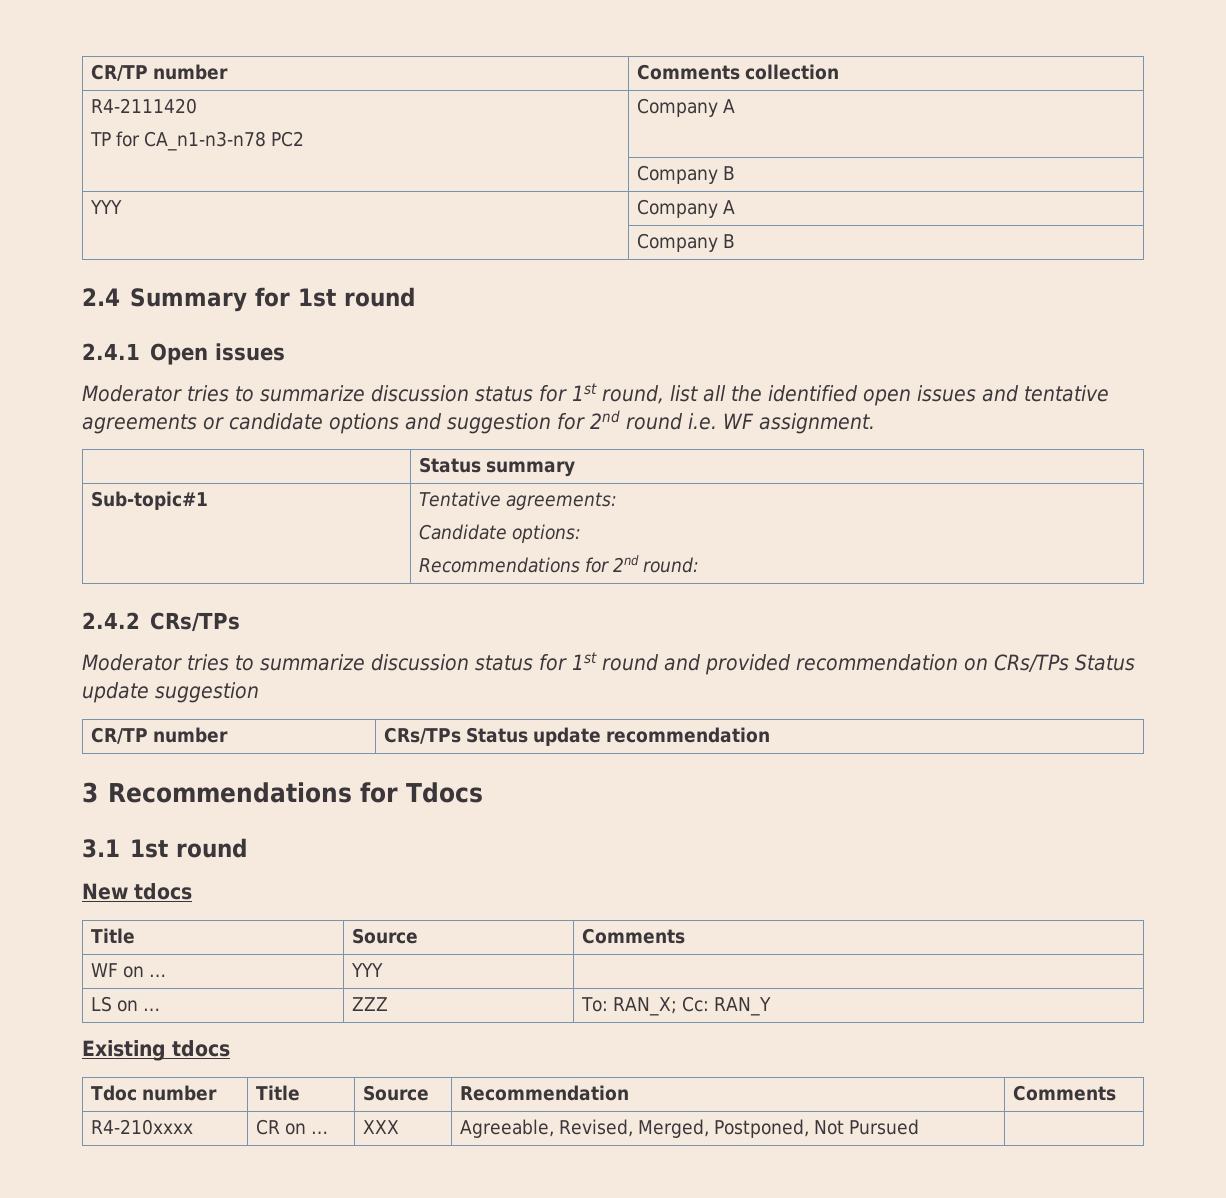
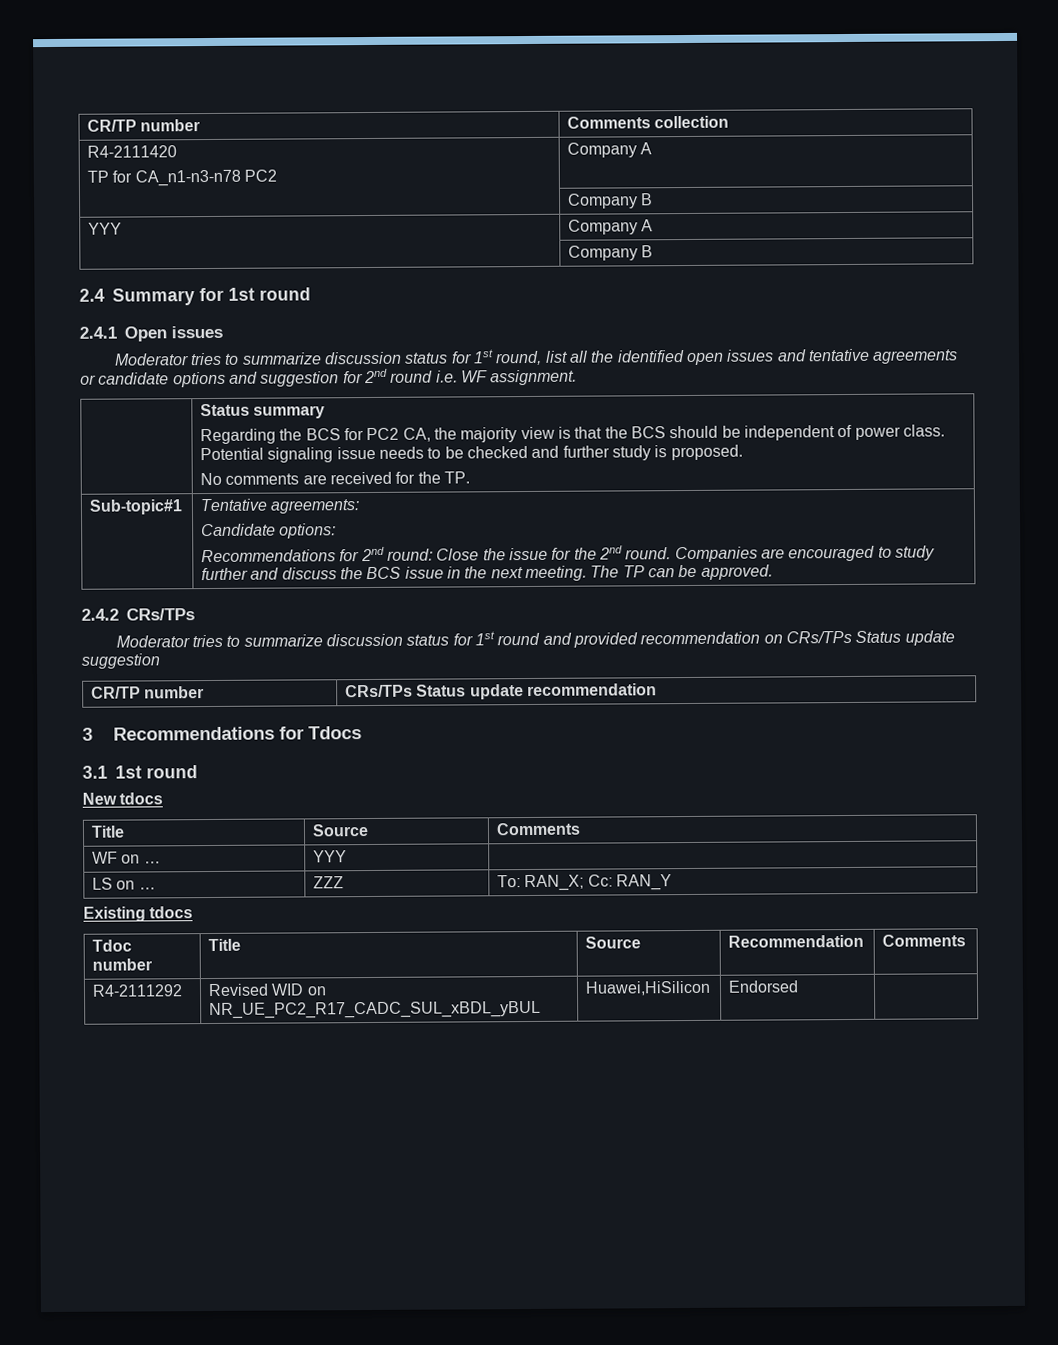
  | Status summary
+ Regarding the BCS for PC2 CA, the majority view is that the BCS should be independent of power class. Potential signaling issue needs to be checked and further study is proposed.
+ No comments are received for the TP.
  Sub-topic#1 | Tentative agreements:
  Candidate options:
- Recommendations for 2nd round:
+ Recommendations for 2nd round: Close the issue for the 2nd round. Companies are encouraged to study further and discuss the BCS issue in the next meeting. The TP can be approved.
- R4-210xxxx | CR on … | XXX | Agreeable, Revised, Merged, Postponed, Not Pursued |
+ R4-2111292 | Revised WID on NR_UE_PC2_R17_CADC_SUL_xBDL_yBUL | Huawei,HiSilicon | Endorsed |

